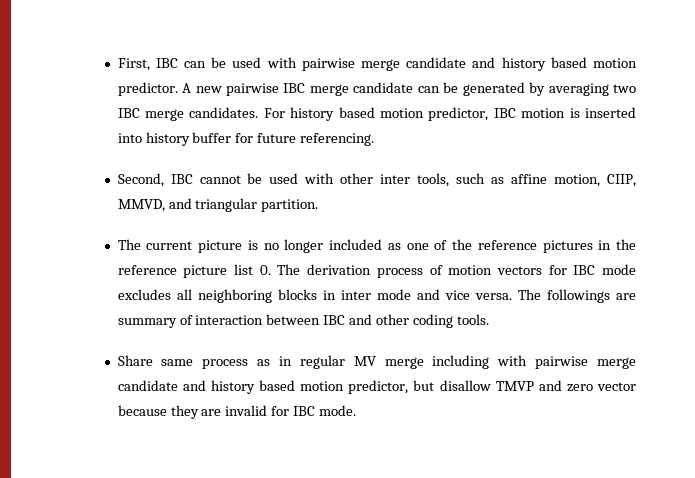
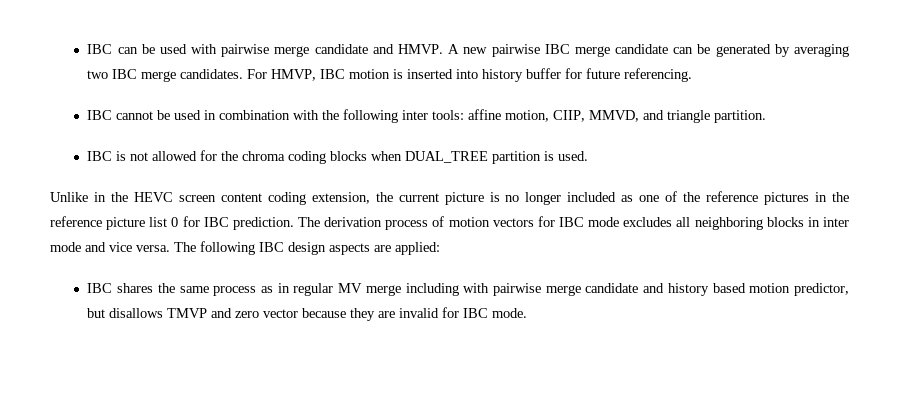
- First, IBC can be used with pairwise merge candidate and history based motion predictor.
+ IBC can be used with pairwise merge candidate and HMVP.
- For history based motion predictor, IBC motion is inserted into history buffer for future referencing.
+ For HMVP, IBC motion is inserted into history buffer for future referencing.
- Second, IBC cannot be used with other inter tools, such as affine motion, CIIP, MMVD, and triangular partition.
+ IBC cannot be used in combination with the following inter tools: affine motion, CIIP, MMVD, and triangle partition.
- The current picture is no longer included as one of the reference pictures in the reference picture list 0. The derivation process of motion vectors for IBC mode excludes all neighboring blocks in inter mode and vice versa.
+ IBC is not allowed for the chroma coding blocks when DUAL_TREE partition is used.
+ Unlike in the HEVC screen content coding extension, the current picture is no longer included as one of the reference pictures in the reference picture list 0 for IBC prediction. The derivation process of motion vectors for IBC mode excludes all neighboring blocks in inter mode and vice versa.
- The followings are summary of interaction between IBC and other coding tools.
- Share same process as in regular MV merge including with pairwise merge candidate and history based motion predictor, but disallow TMVP and zero vector because they are invalid for IBC mode.
+ The following IBC design aspects are applied:
+ IBC shares the same process as in regular MV merge including with pairwise merge candidate and history based motion predictor, but disallows TMVP and zero vector because they are invalid for IBC mode.

